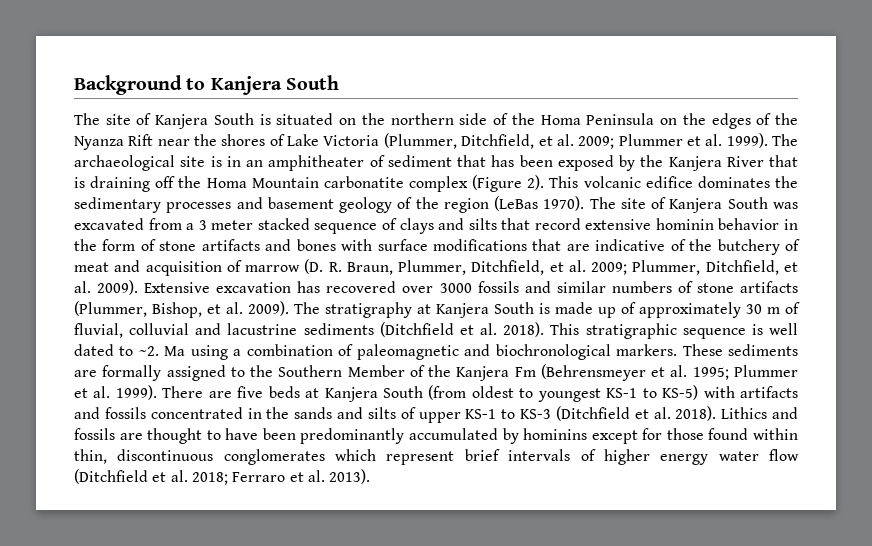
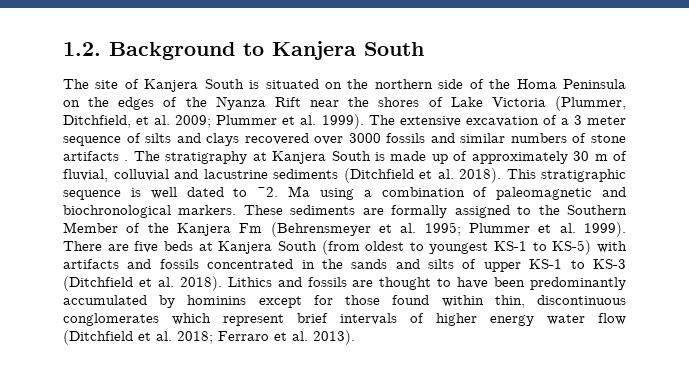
- Background to Kanjera South
+ 1.2. Background to Kanjera South
- The archaeological site is in an amphitheater of sediment that has been exposed by the Kanjera River that is draining off the Homa Mountain carbonatite complex (Figure 2). This volcanic edifice dominates the sedimentary processes and basement geology of the region (LeBas 1970). The site of Kanjera South was excavated from a 3 meter stacked sequence of clays and silts that record extensive hominin behavior in the form of stone artifacts and bones with surface modifications that are indicative of the butchery of meat and acquisition of marrow (D. R. Braun, Plummer, Ditchfield, et al. 2009; Plummer, Ditchfield, et al. 2009). Extensive excavation has recovered over 3000 fossils and similar numbers of stone artifacts (Plummer, Bishop, et al. 2009).
+ The extensive excavation of a 3 meter sequence of silts and clays recovered over 3000 fossils and similar numbers of stone artifacts .

